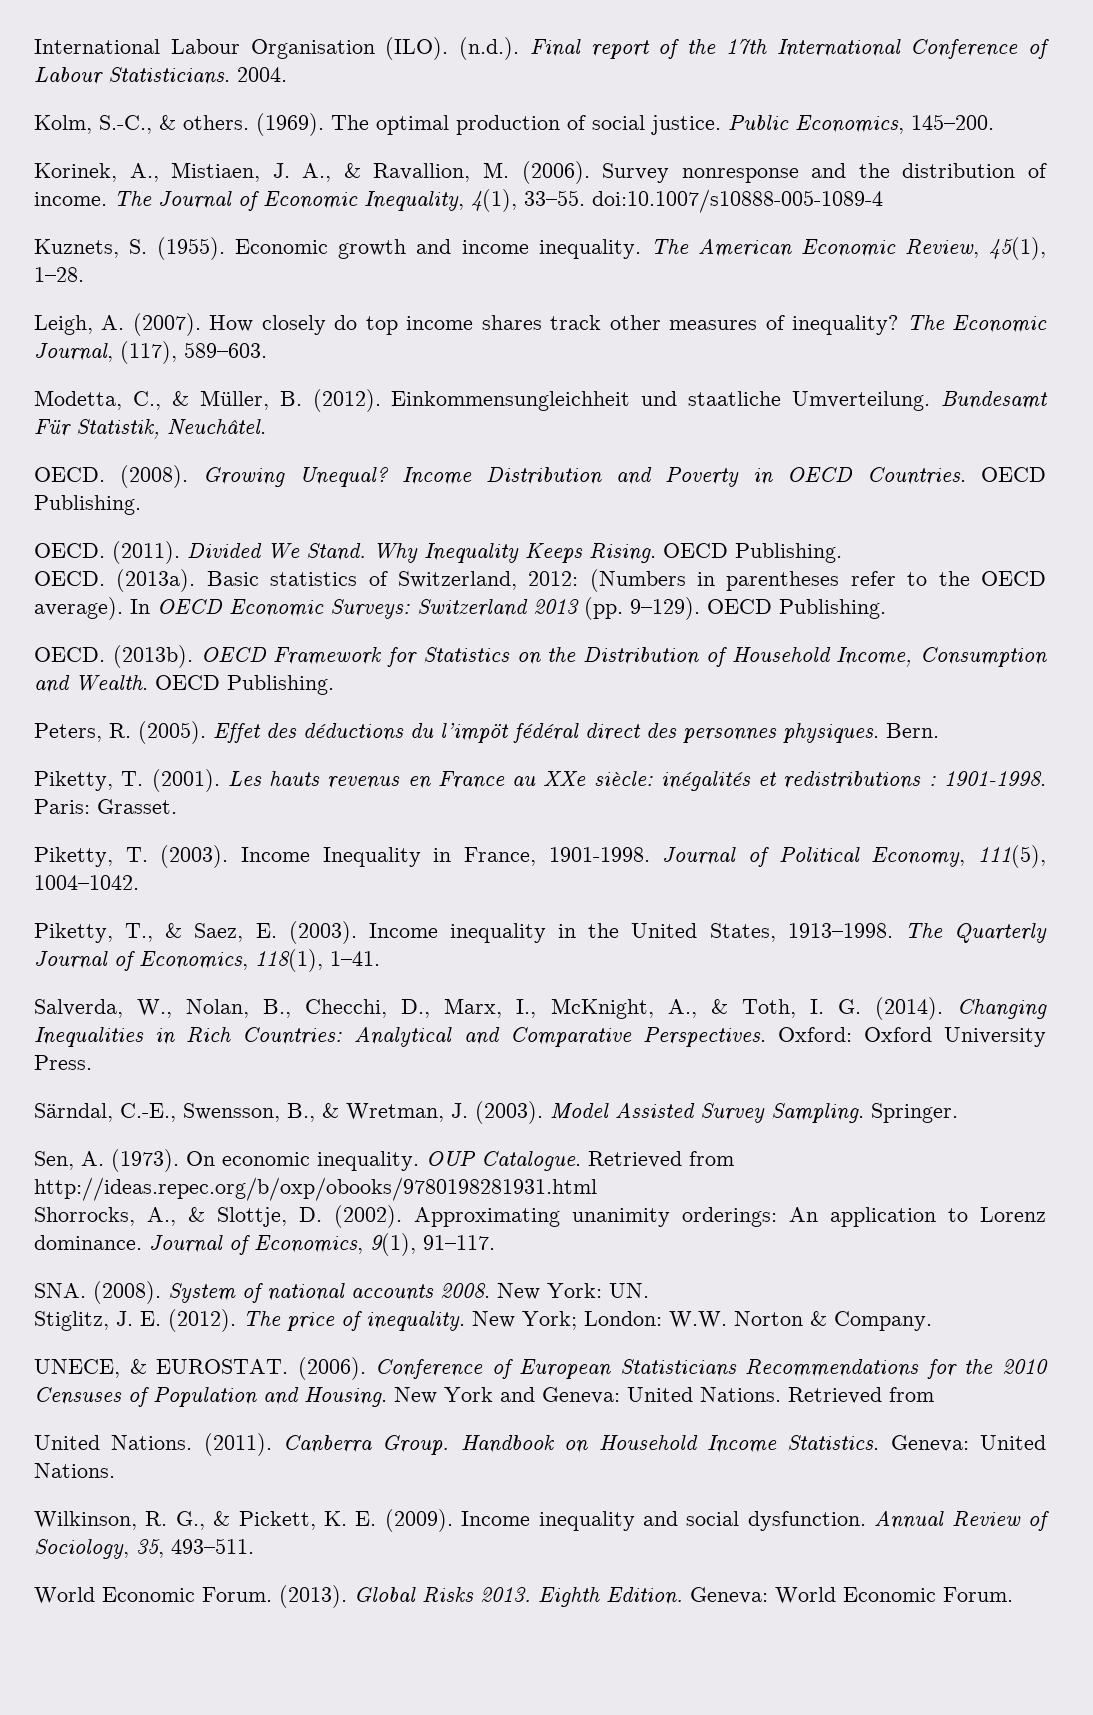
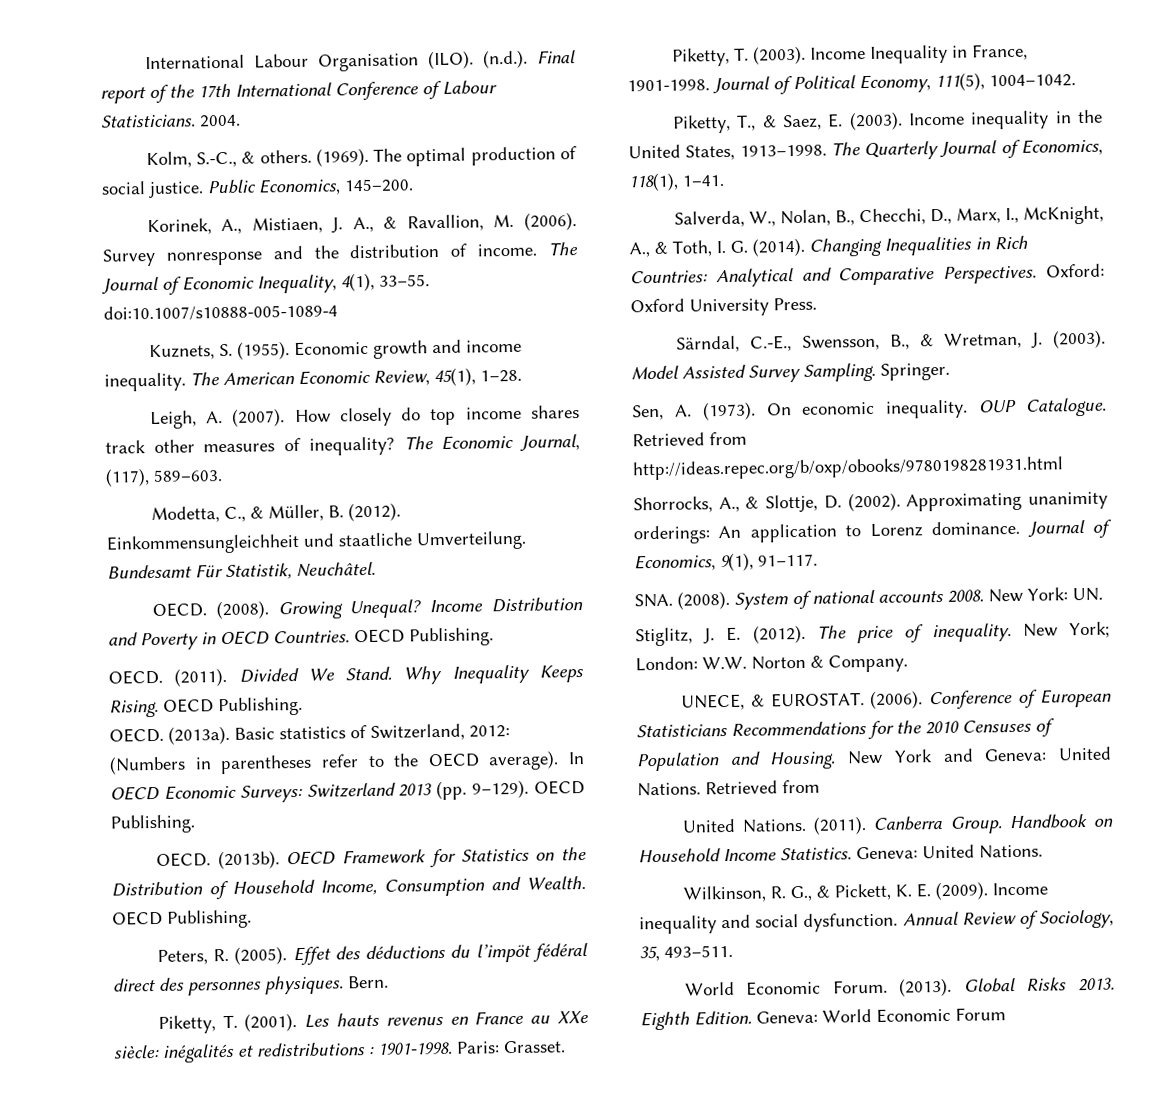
- Geneva: World Economic Forum.
+ Geneva: World Economic Forum

